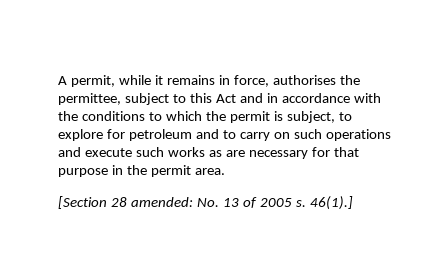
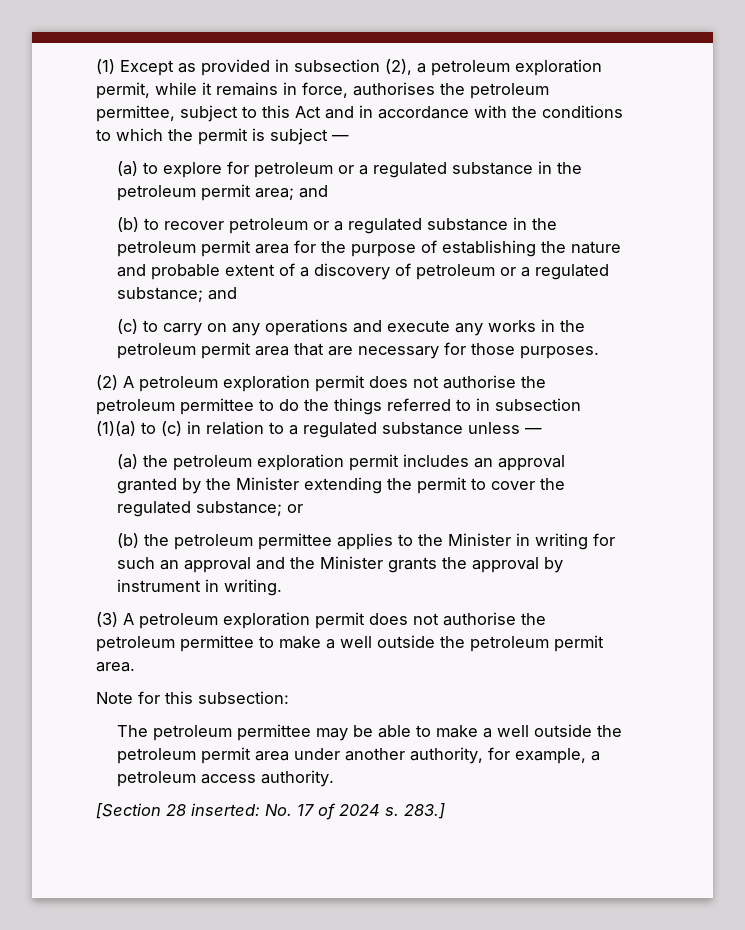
- A permit, while it remains in force, authorises the permittee, subject to this Act and in accordance with the conditions to which the permit is subject, to explore for petroleum and to carry on such operations and execute such works as are necessary for that purpose in the permit area.
- [Section 28 amended: No. 13 of 2005 s. 46(1).]
+ (1) Except as provided in subsection (2), a petroleum exploration permit, while it remains in force, authorises the petroleum permittee, subject to this Act and in accordance with the conditions to which the permit is subject —
+ (a) to explore for petroleum or a regulated substance in the petroleum permit area; and
+ (b) to recover petroleum or a regulated substance in the petroleum permit area for the purpose of establishing the nature and probable extent of a discovery of petroleum or a regulated substance; and
+ (c) to carry on any operations and execute any works in the petroleum permit area that are necessary for those purposes.
+ (2) A petroleum exploration permit does not authorise the petroleum permittee to do the things referred to in subsection (1)(a) to (c) in relation to a regulated substance unless —
+ (a) the petroleum exploration permit includes an approval granted by the Minister extending the permit to cover the regulated substance; or
+ (b) the petroleum permittee applies to the Minister in writing for such an approval and the Minister grants the approval by instrument in writing.
+ (3) A petroleum exploration permit does not authorise the petroleum permittee to make a well outside the petroleum permit area.
+ Note for this subsection:
+ The petroleum permittee may be able to make a well outside the petroleum permit area under another authority, for example, a petroleum access authority.
+ [Section 28 inserted: No. 17 of 2024 s. 283.]

